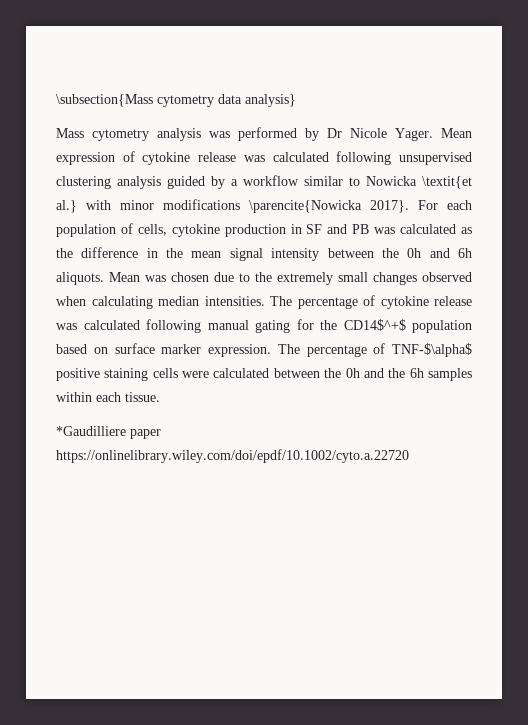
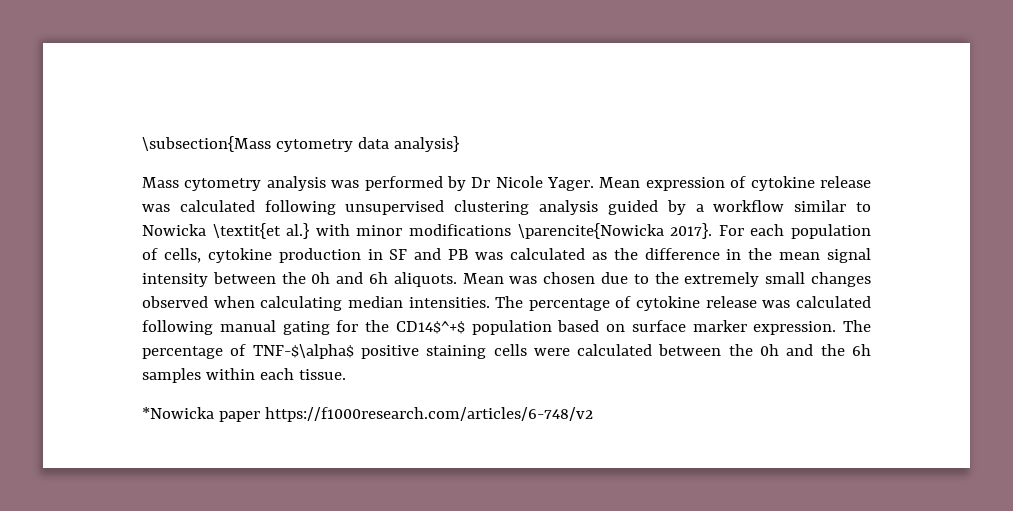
- *Gaudilliere paper https://onlinelibrary.wiley.com/doi/epdf/10.1002/cyto.a.22720
+ *Nowicka paper https://f1000research.com/articles/6-748/v2

